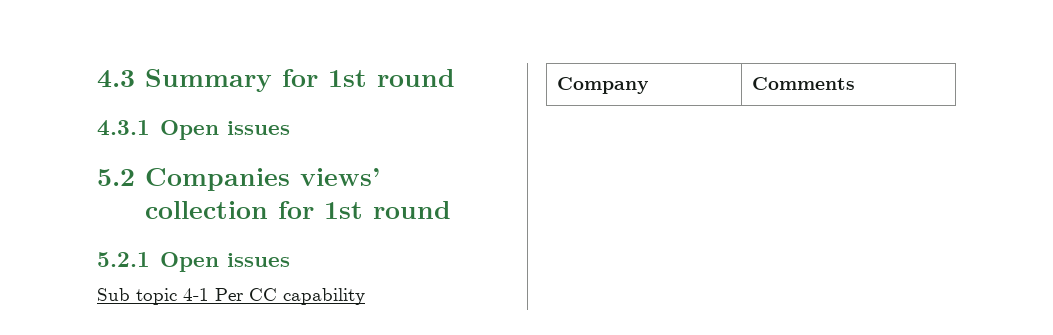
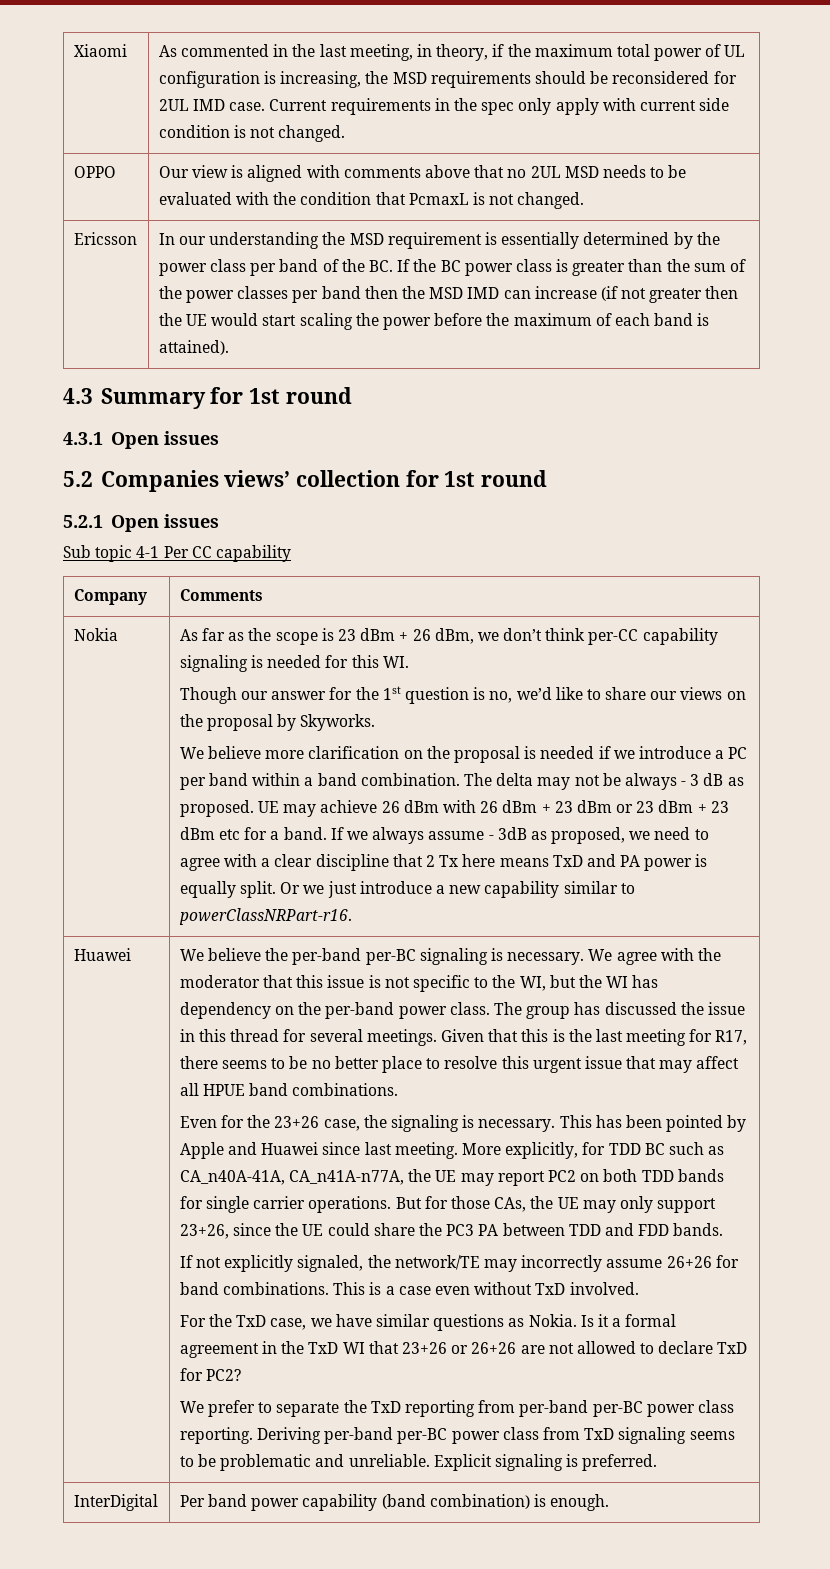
+ Xiaomi | As commented in the last meeting, in theory, if the maximum total power of UL configuration is increasing, the MSD requirements should be reconsidered for 2UL IMD case. Current requirements in the spec only apply with current side condition is not changed.
+ OPPO | Our view is aligned with comments above that no 2UL MSD needs to be evaluated with the condition that PcmaxL is not changed.
+ Ericsson | In our understanding the MSD requirement is essentially determined by the power class per band of the BC. If the BC power class is greater than the sum of the power classes per band then the MSD IMD can increase (if not greater then the UE would start scaling the power before the maximum of each band is attained).
+ Nokia | As far as the scope is 23 dBm + 26 dBm, we don’t think per-CC capability signaling is needed for this WI.
+ Though our answer for the 1st question is no, we’d like to share our views on the proposal by Skyworks.
+ We believe more clarification on the proposal is needed if we introduce a PC per band within a band combination. The delta may not be always - 3 dB as proposed. UE may achieve 26 dBm with 26 dBm + 23 dBm or 23 dBm + 23 dBm etc for a band. If we always assume - 3dB as proposed, we need to agree with a clear discipline that 2 Tx here means TxD and PA power is equally split. Or we just introduce a new capability similar to powerClassNRPart-r16.
+ Huawei | We believe the per-band per-BC signaling is necessary. We agree with the moderator that this issue is not specific to the WI, but the WI has dependency on the per-band power class. The group has discussed the issue in this thread for several meetings. Given that this is the last meeting for R17, there seems to be no better place to resolve this urgent issue that may affect all HPUE band combinations.
+ Even for the 23+26 case, the signaling is necessary. This has been pointed by Apple and Huawei since last meeting. More explicitly, for TDD BC such as CA_n40A-41A, CA_n41A-n77A, the UE may report PC2 on both TDD bands for single carrier operations. But for those CAs, the UE may only support 23+26, since the UE could share the PC3 PA between TDD and FDD bands.
+ If not explicitly signaled, the network/TE may incorrectly assume 26+26 for band combinations. This is a case even without TxD involved.
+ For the TxD case, we have similar questions as Nokia. Is it a formal agreement in the TxD WI that 23+26 or 26+26 are not allowed to declare TxD for PC2?
+ We prefer to separate the TxD reporting from per-band per-BC power class reporting. Deriving per-band per-BC power class from TxD signaling seems to be problematic and unreliable. Explicit signaling is preferred.
+ InterDigital | Per band power capability (band combination) is enough.

